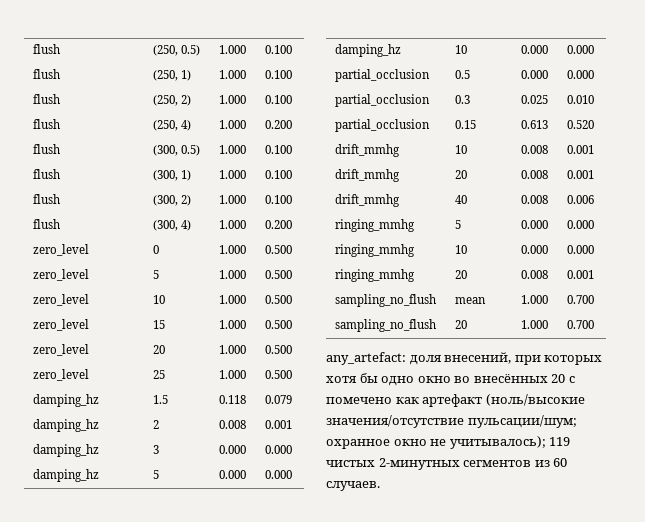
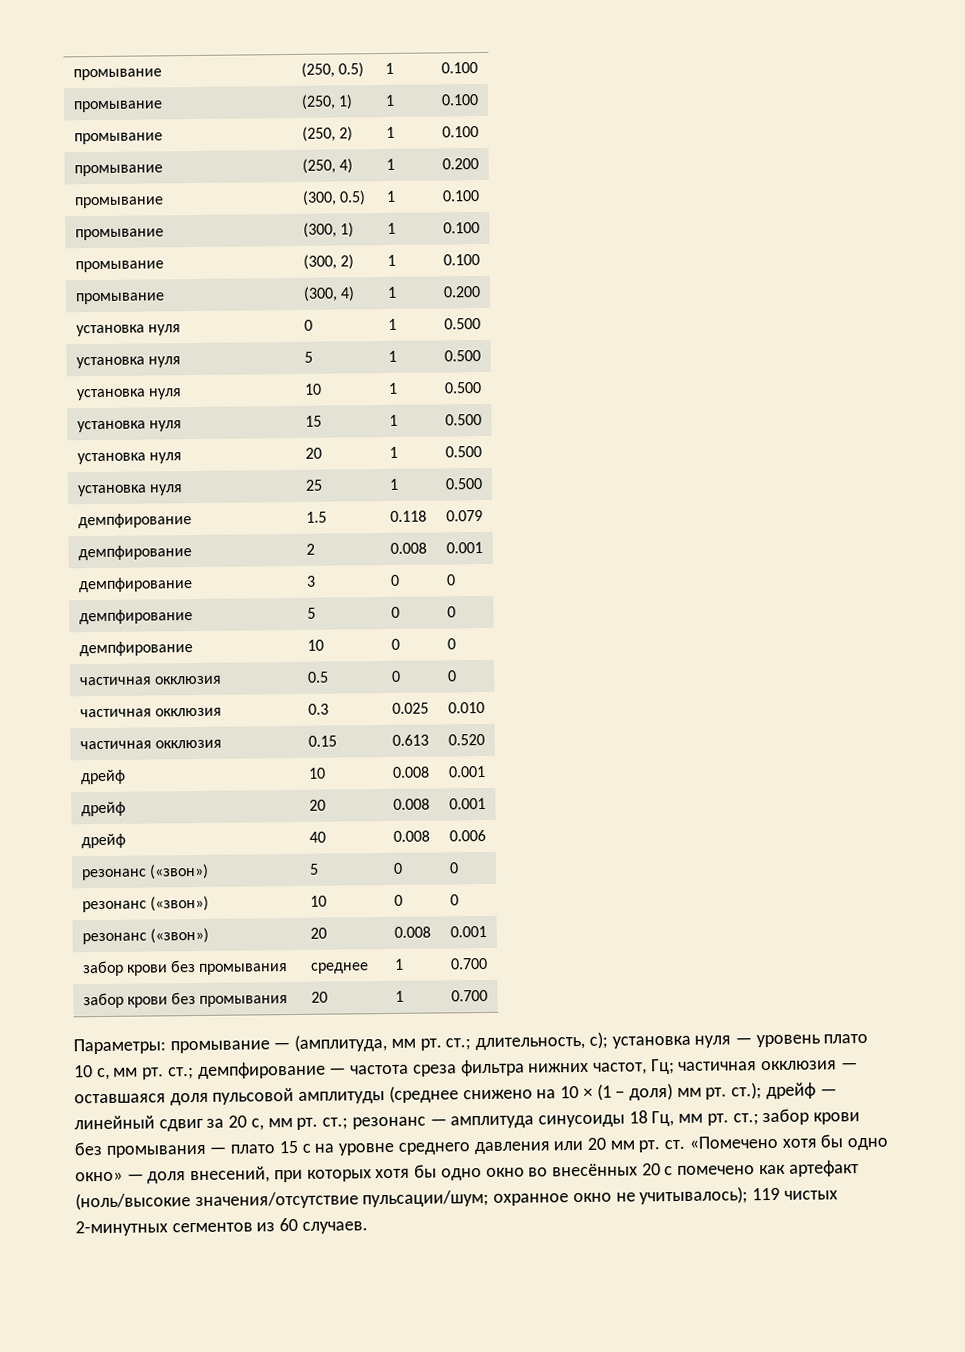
- flush | (250, 0.5) | 1.000 | 0.100
- flush | (250, 1) | 1.000 | 0.100
- flush | (250, 2) | 1.000 | 0.100
- flush | (250, 4) | 1.000 | 0.200
- flush | (300, 0.5) | 1.000 | 0.100
- flush | (300, 1) | 1.000 | 0.100
- flush | (300, 2) | 1.000 | 0.100
- flush | (300, 4) | 1.000 | 0.200
- zero_level | 0 | 1.000 | 0.500
- zero_level | 5 | 1.000 | 0.500
- zero_level | 10 | 1.000 | 0.500
- zero_level | 15 | 1.000 | 0.500
- zero_level | 20 | 1.000 | 0.500
- zero_level | 25 | 1.000 | 0.500
- damping_hz | 1.5 | 0.118 | 0.079
+ промывание | (250, 0.5) | 1 | 0.100
+ промывание | (250, 1) | 1 | 0.100
+ промывание | (250, 2) | 1 | 0.100
+ промывание | (250, 4) | 1 | 0.200
+ промывание | (300, 0.5) | 1 | 0.100
+ промывание | (300, 1) | 1 | 0.100
+ промывание | (300, 2) | 1 | 0.100
+ промывание | (300, 4) | 1 | 0.200
+ установка нуля | 0 | 1 | 0.500
+ установка нуля | 5 | 1 | 0.500
+ установка нуля | 10 | 1 | 0.500
+ установка нуля | 15 | 1 | 0.500
+ установка нуля | 20 | 1 | 0.500
+ установка нуля | 25 | 1 | 0.500
+ демпфирование | 1.5 | 0.118 | 0.079
- damping_hz | 2 | 0.008 | 0.001
+ демпфирование | 2 | 0.008 | 0.001
- damping_hz | 3 | 0.000 | 0.000
- damping_hz | 5 | 0.000 | 0.000
- damping_hz | 10 | 0.000 | 0.000
- partial_occlusion | 0.5 | 0.000 | 0.000
- partial_occlusion | 0.3 | 0.025 | 0.010
+ демпфирование | 3 | 0 | 0
+ демпфирование | 5 | 0 | 0
+ демпфирование | 10 | 0 | 0
+ частичная окклюзия | 0.5 | 0 | 0
+ частичная окклюзия | 0.3 | 0.025 | 0.010
- partial_occlusion | 0.15 | 0.613 | 0.520
+ частичная окклюзия | 0.15 | 0.613 | 0.520
- drift_mmhg | 10 | 0.008 | 0.001
+ дрейф | 10 | 0.008 | 0.001
- drift_mmhg | 20 | 0.008 | 0.001
- drift_mmhg | 40 | 0.008 | 0.006
+ дрейф | 20 | 0.008 | 0.001
+ дрейф | 40 | 0.008 | 0.006
- ringing_mmhg | 5 | 0.000 | 0.000
- ringing_mmhg | 10 | 0.000 | 0.000
- ringing_mmhg | 20 | 0.008 | 0.001
- sampling_no_flush | mean | 1.000 | 0.700
- sampling_no_flush | 20 | 1.000 | 0.700
- any_artefact: доля внесений, при которых хотя бы одно окно во внесённых 20 с помечено как артефакт (ноль/высокие значения/отсутствие пульсации/шум; охранное окно не учитывалось); 119 чистых 2-минутных сегментов из 60 случаев.
+ резонанс («звон») | 5 | 0 | 0
+ резонанс («звон») | 10 | 0 | 0
+ резонанс («звон») | 20 | 0.008 | 0.001
+ забор крови без промывания | среднее | 1 | 0.700
+ забор крови без промывания | 20 | 1 | 0.700
+ Параметры: промывание — (амплитуда, мм рт. ст.; длительность, с); установка нуля — уровень плато 10 с, мм рт. ст.; демпфирование — частота среза фильтра нижних частот, Гц; частичная окклюзия — оставшаяся доля пульсовой амплитуды (среднее снижено на 10 × (1 − доля) мм рт. ст.); дрейф — линейный сдвиг за 20 с, мм рт. ст.; резонанс — амплитуда синусоиды 18 Гц, мм рт. ст.; забор крови без промывания — плато 15 с на уровне среднего давления или 20 мм рт. ст. «Помечено хотя бы одно окно» — доля внесений, при которых хотя бы одно окно во внесённых 20 с помечено как артефакт (ноль/высокие значения/отсутствие пульсации/шум; охранное окно не учитывалось); 119 чистых 2-минутных сегментов из 60 случаев.

